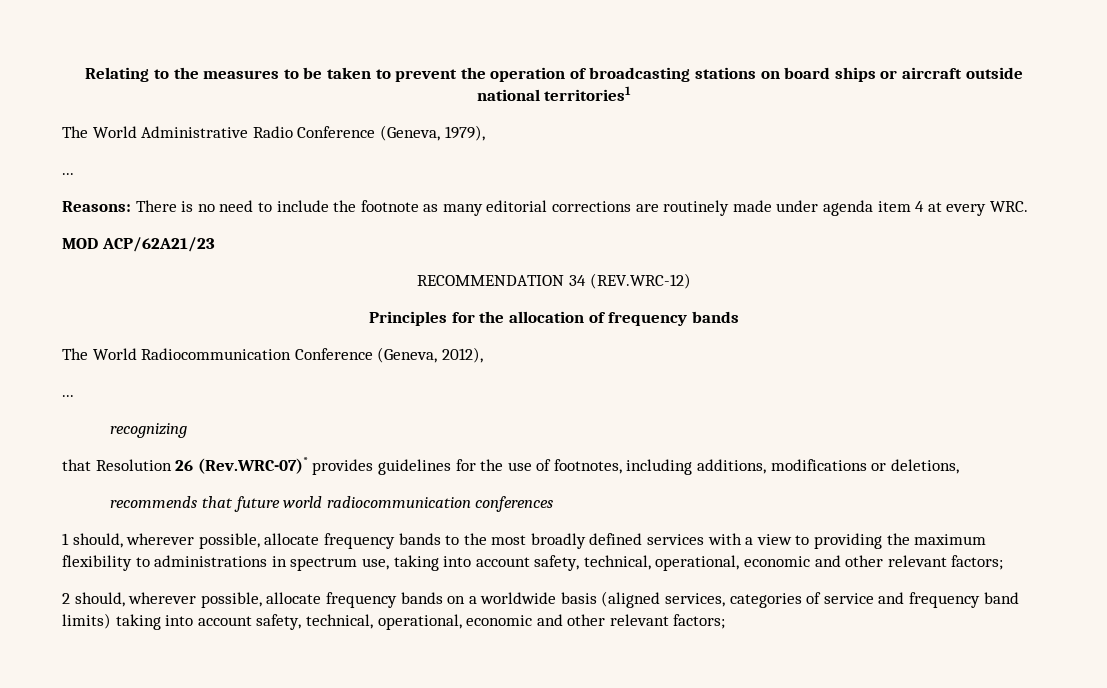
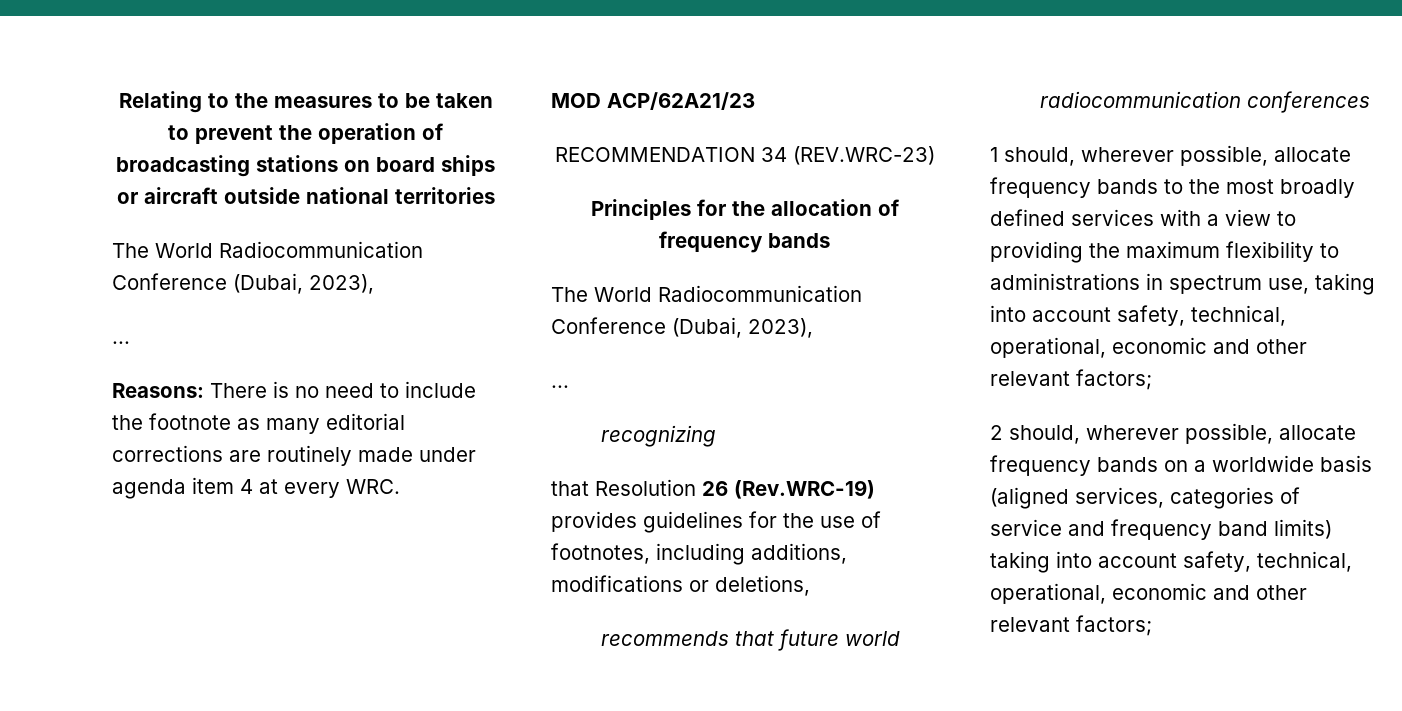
- Relating to the measures to be taken to prevent the operation of broadcasting stations on board ships or aircraft outside national territories1
- The World Administrative Radio Conference (Geneva, 1979),
+ Relating to the measures to be taken to prevent the operation of broadcasting stations on board ships or aircraft outside national territories
+ The World Radiocommunication Conference (Dubai, 2023),
- RECOMMENDATION 34 (REV.WRC-12)
+ RECOMMENDATION 34 (REV.WRC-23)
  Principles for the allocation of frequency bands
- The World Radiocommunication Conference (Geneva, 2012),
+ The World Radiocommunication Conference (Dubai, 2023),
- that Resolution 26 (Rev.WRC-07)* provides guidelines for the use of footnotes, including additions, modifications or deletions,
+ that Resolution 26 (Rev.WRC-19) provides guidelines for the use of footnotes, including additions, modifications or deletions,

